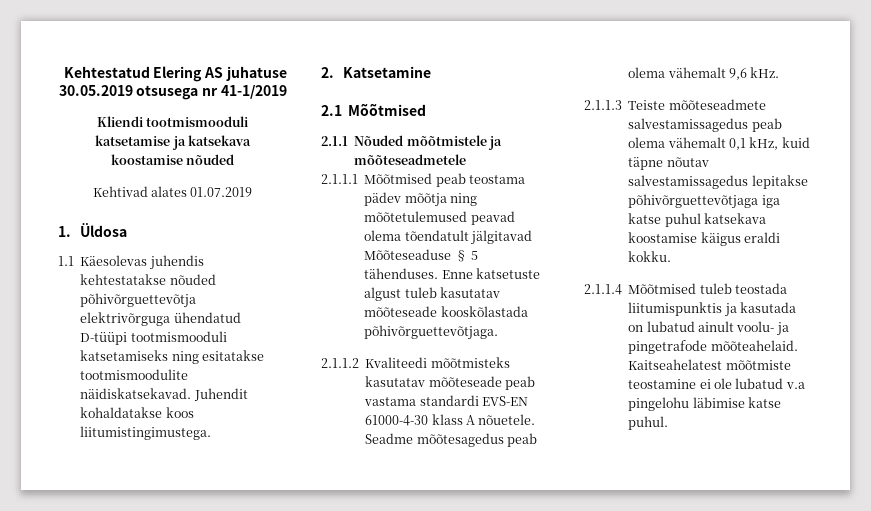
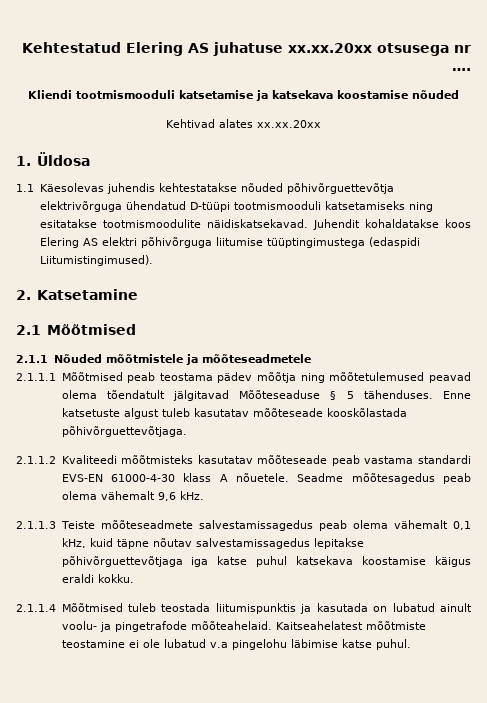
- Kehtestatud Elering AS juhatuse 30.05.2019 otsusega nr 41-1/2019
+ Kehtestatud Elering AS juhatuse xx.xx.20xx otsusega nr ….
- Kehtivad alates 01.07.2019
+ Kehtivad alates xx.xx.20xx
- Juhendit kohaldatakse koos liitumistingimustega.
+ Juhendit kohaldatakse koos Elering AS elektri põhivõrguga liitumise tüüptingimustega (edaspidi Liitumistingimused).

